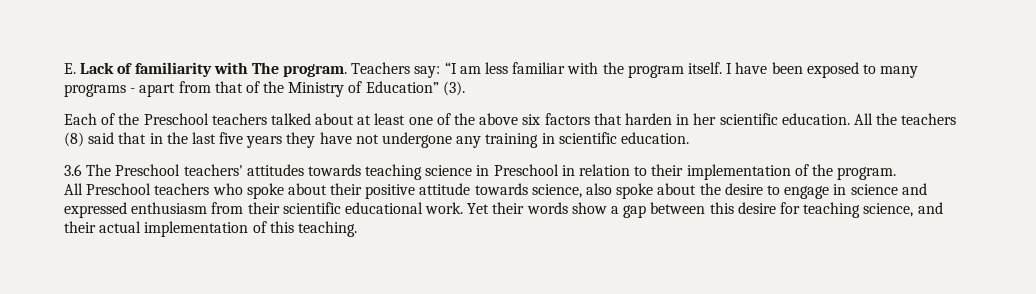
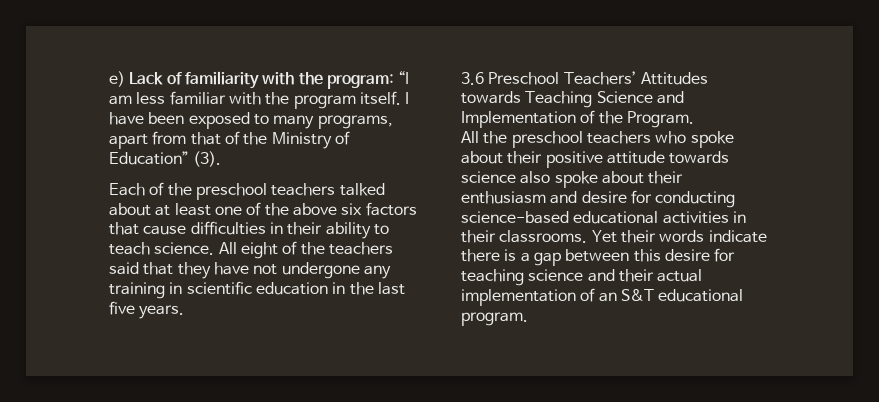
- E. Lack of familiarity with The program. Teachers say: “I am less familiar with the program itself.
+ e) Lack of familiarity with the program: “I am less familiar with the program itself.
- I have been exposed to many programs - apart from that of the Ministry of Education” (3).
+ I have been exposed to many programs, apart from that of the Ministry of Education” (3).
- Each of the Preschool teachers talked about at least one of the above six factors that harden in her scientific education. All the teachers (8) said that in the last five years they have not undergone any training in scientific education.
- 3.6 The Preschool teachers' attitudes towards teaching science in Preschool in relation to their implementation of the program.
- All Preschool teachers who spoke about their positive attitude towards science, also spoke about the desire to engage in science and expressed enthusiasm from their scientific educational work. Yet their words show a gap between this desire for teaching science, and their actual implementation of this teaching.
+ Each of the preschool teachers talked about at least one of the above six factors that cause difficulties in their ability to teach science. All eight of the teachers said that they have not undergone any training in scientific education in the last five years.
+ 3.6 Preschool Teachers’ Attitudes towards Teaching Science and Implementation of the Program.
+ All the preschool teachers who spoke about their positive attitude towards science also spoke about their enthusiasm and desire for conducting science-based educational activities in their classrooms. Yet their words indicate there is a gap between this desire for teaching science and their actual implementation of an S&T educational program.

